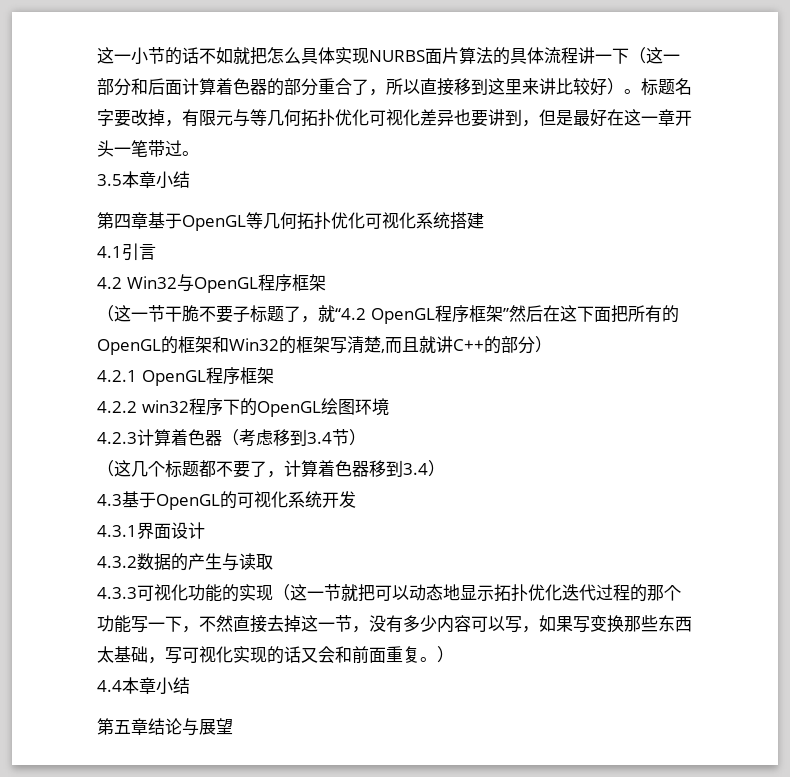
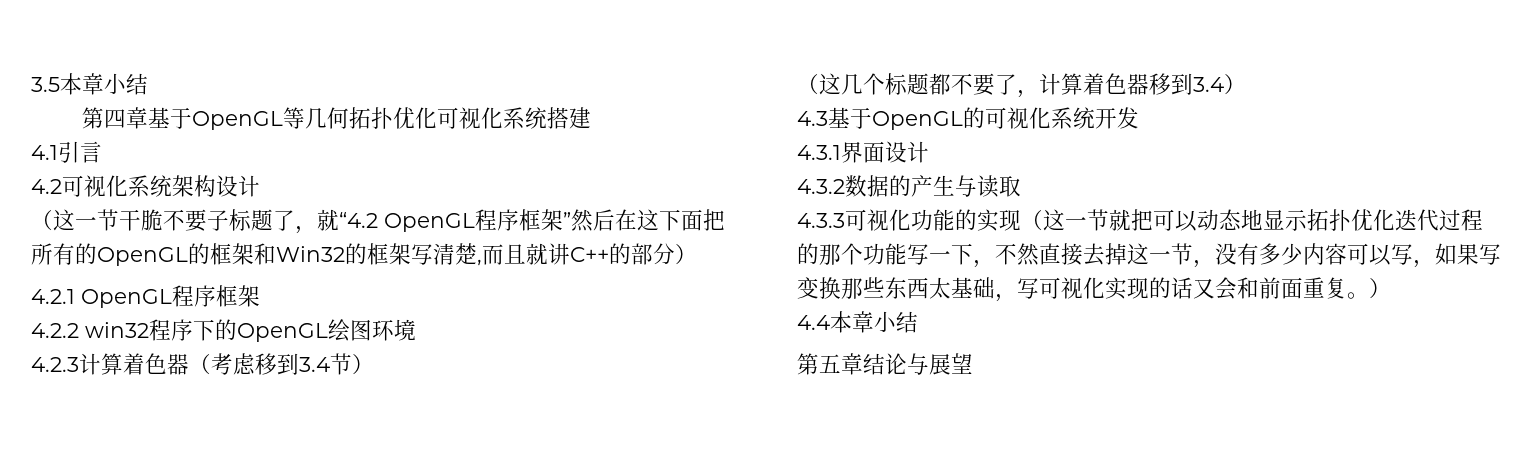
- 这一小节的话不如就把怎么具体实现NURBS面片算法的具体流程讲一下（这一部分和后面计算着色器的部分重合了，所以直接移到这里来讲比较好）。标题名字要改掉，有限元与等几何拓扑优化可视化差异也要讲到，但是最好在这一章开头一笔带过。
- 4.2 Win32与OpenGL程序框架
+ 4.2可视化系统架构设计

